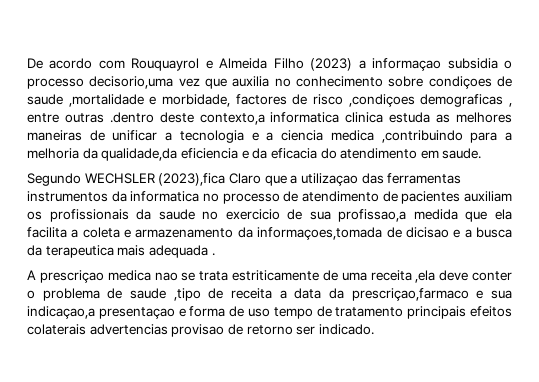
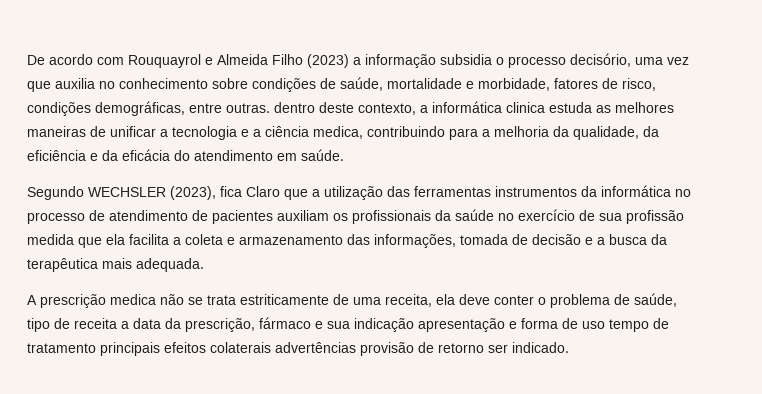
- De acordo com Rouquayrol e Almeida Filho (2023) a informaçao subsidia o processo decisorio,uma vez que auxilia no conhecimento sobre condiçoes de saude ,mortalidade e morbidade, factores de risco ,condiçoes demograficas , entre outras .dentro deste contexto,a informatica clinica estuda as melhores maneiras de unificar a tecnologia e a ciencia medica ,contribuindo para a melhoria da qualidade,da eficiencia e da eficacia do atendimento em saude.
+ De acordo com Rouquayrol e Almeida Filho (2023) a informação subsidia o processo decisório, uma vez que auxilia no conhecimento sobre condições de saúde, mortalidade e morbidade, fatores de risco, condições demográficas, entre outras. dentro deste contexto, a informática clinica estuda as melhores maneiras de unificar a tecnologia e a ciência medica, contribuindo para a melhoria da qualidade, da eficiência e da eficácia do atendimento em saúde.
- Segundo WECHSLER (2023),fica Claro que a utilizaçao das ferramentas instrumentos da informatica no processo de atendimento de pacientes auxiliam os profissionais da saude no exercicio de sua profissao,a medida que ela facilita a coleta e armazenamento da informaçoes,tomada de dicisao e a busca da terapeutica mais adequada .
- A prescriçao medica nao se trata estriticamente de uma receita ,ela deve conter o problema de saude ,tipo de receita a data da prescriçao,farmaco e sua indicaçao,a presentaçao e forma de uso tempo de tratamento principais efeitos colaterais advertencias provisao de retorno ser indicado.
+ Segundo WECHSLER (2023), fica Claro que a utilização das ferramentas instrumentos da informática no processo de atendimento de pacientes auxiliam os profissionais da saúde no exercício de sua profissão medida que ela facilita a coleta e armazenamento das informações, tomada de decisão e a busca da terapêutica mais adequada.
+ A prescrição medica não se trata estriticamente de uma receita, ela deve conter o problema de saúde, tipo de receita a data da prescrição, fármaco e sua indicação apresentação e forma de uso tempo de tratamento principais efeitos colaterais advertências provisão de retorno ser indicado.

